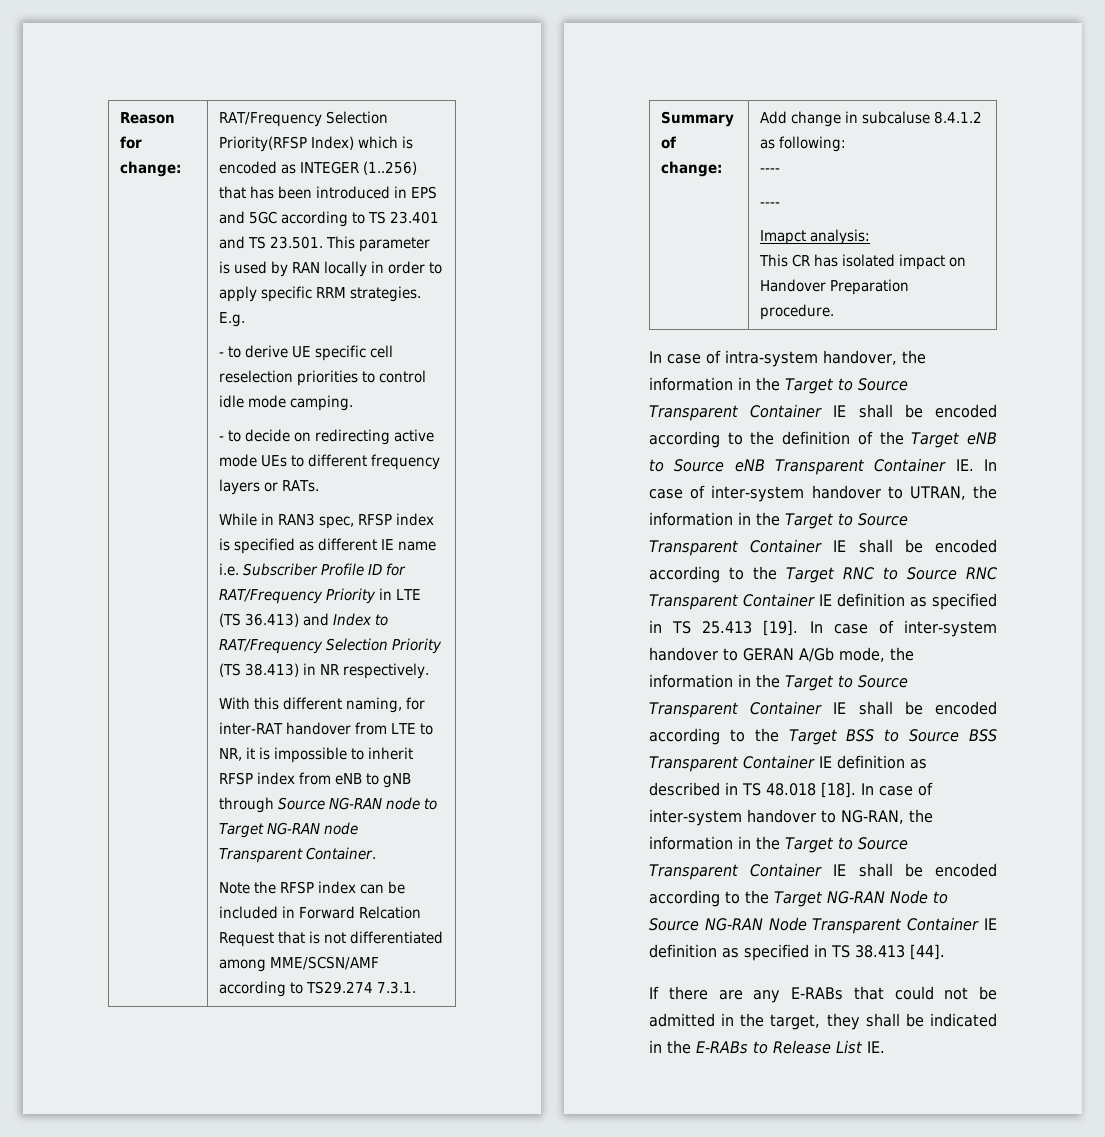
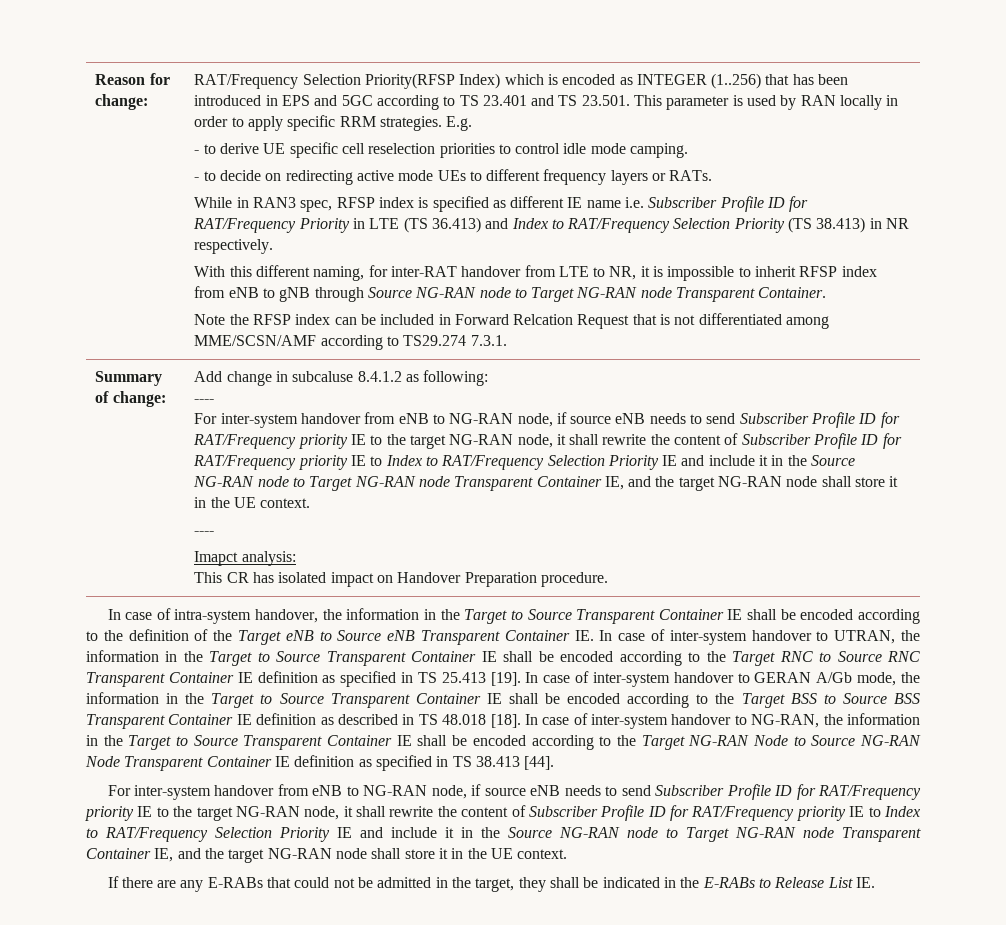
  Add change in subcaluse 8.4.1.2 as following:
  ----
+ For inter-system handover from eNB to NG-RAN node, if source eNB needs to send Subscriber Profile ID for RAT/Frequency priority IE to the target NG-RAN node, it shall rewrite the content of Subscriber Profile ID for RAT/Frequency priority IE to Index to RAT/Frequency Selection Priority IE and include it in the Source NG-RAN node to Target NG-RAN node Transparent Container IE, and the target NG-RAN node shall store it in the UE context.
  In case of inter-system handover to NG-RAN, the information in the Target to Source Transparent Container IE shall be encoded according to the Target NG-RAN Node to Source NG-RAN Node Transparent Container IE definition as specified in TS 38.413 [44].
+ For inter-system handover from eNB to NG-RAN node, if source eNB needs to send Subscriber Profile ID for RAT/Frequency priority IE to the target NG-RAN node, it shall rewrite the content of Subscriber Profile ID for RAT/Frequency priority IE to Index to RAT/Frequency Selection Priority IE and include it in the Source NG-RAN node to Target NG-RAN node Transparent Container IE, and the target NG-RAN node shall store it in the UE context.

